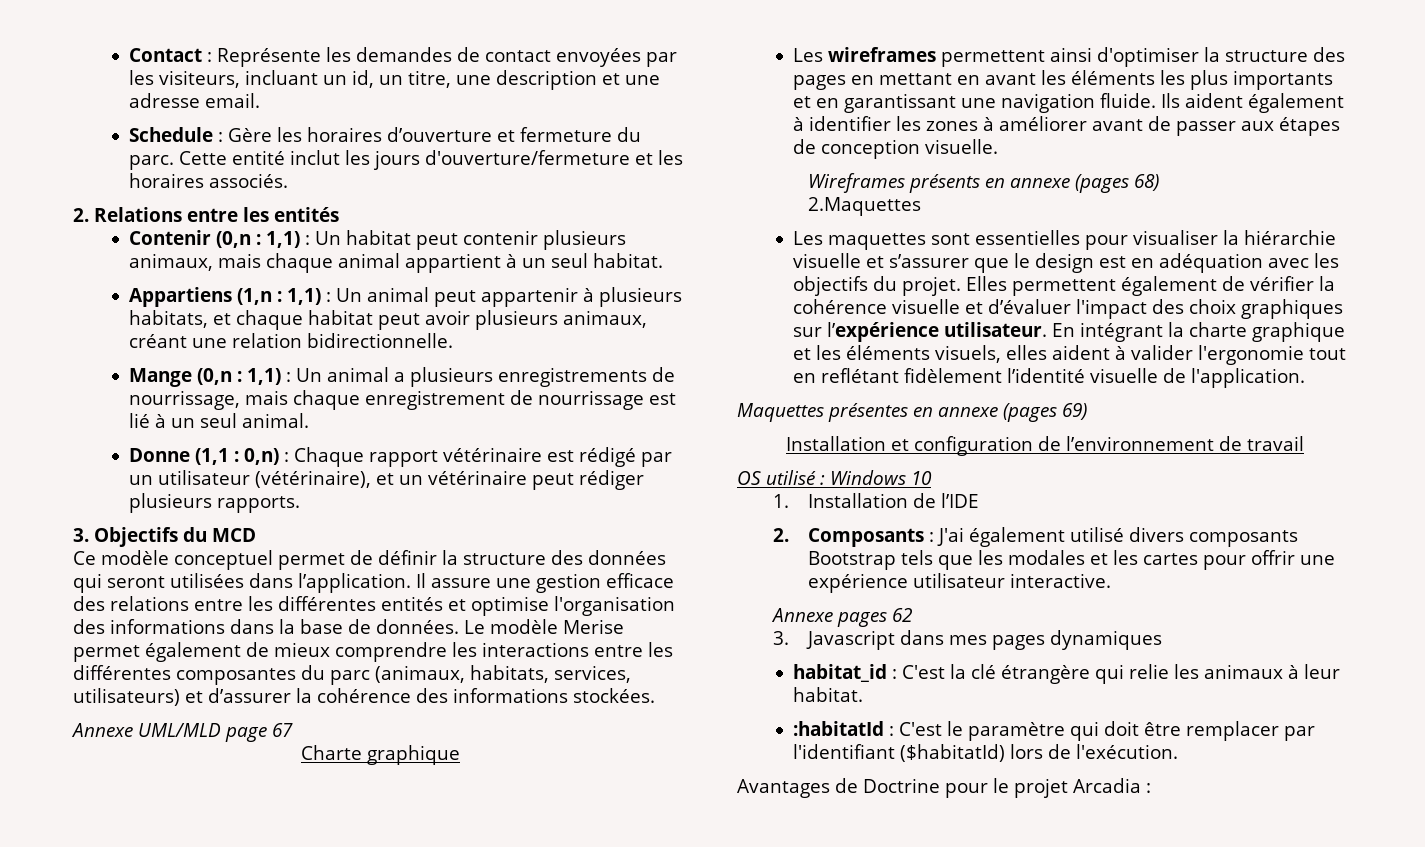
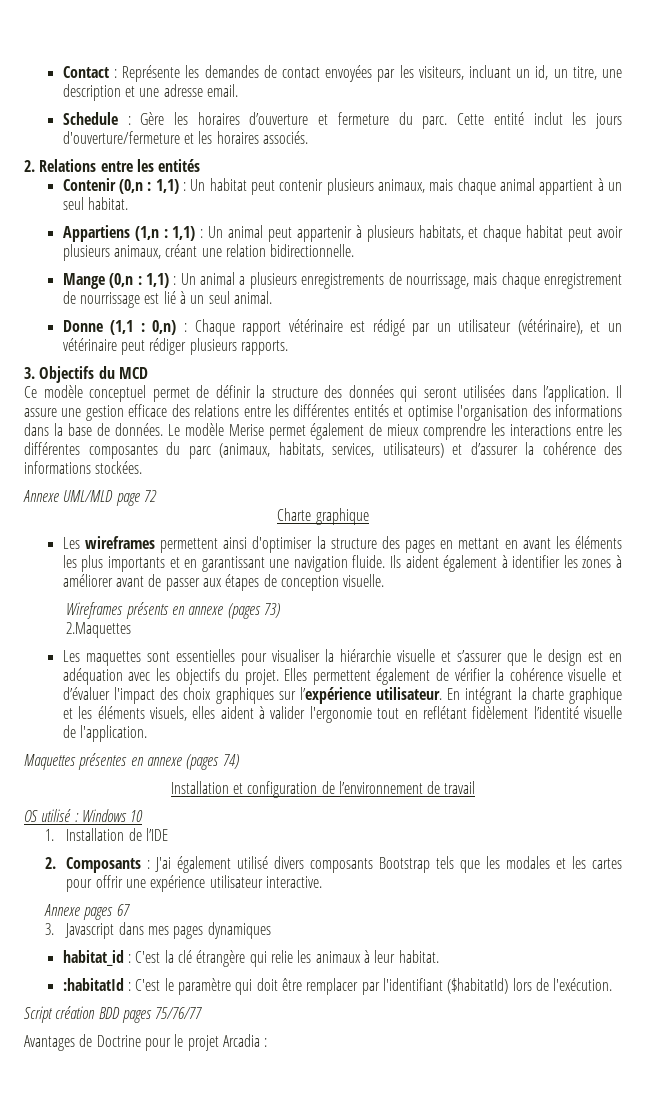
- Annexe UML/MLD page 67
+ Annexe UML/MLD page 72
- Wireframes présents en annexe (pages 68)
+ Wireframes présents en annexe (pages 73)
- Maquettes présentes en annexe (pages 69)
+ Maquettes présentes en annexe (pages 74)
- Annexe pages 62
+ Annexe pages 67
+ Script création BDD pages 75/76/77

